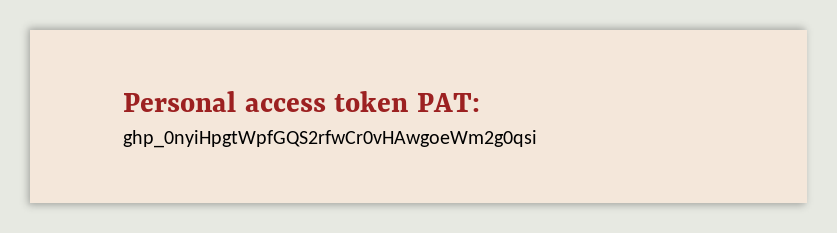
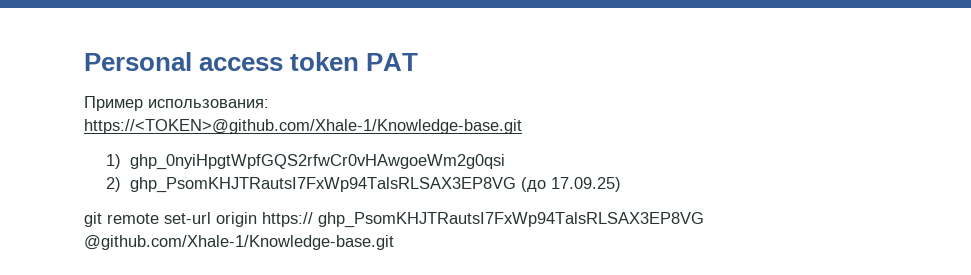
- Personal access token PAT:
- 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
+ Personal access token PAT
+ Пример использования:
+ https://<TOKEN>@github.com/Xhale-1/Knowledge-base.git
+ 1) 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
+ 2) 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 (до 17.09.25)
+ git remote set-url origin https:// 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 @github.com/Xhale-1/Knowledge-base.git

